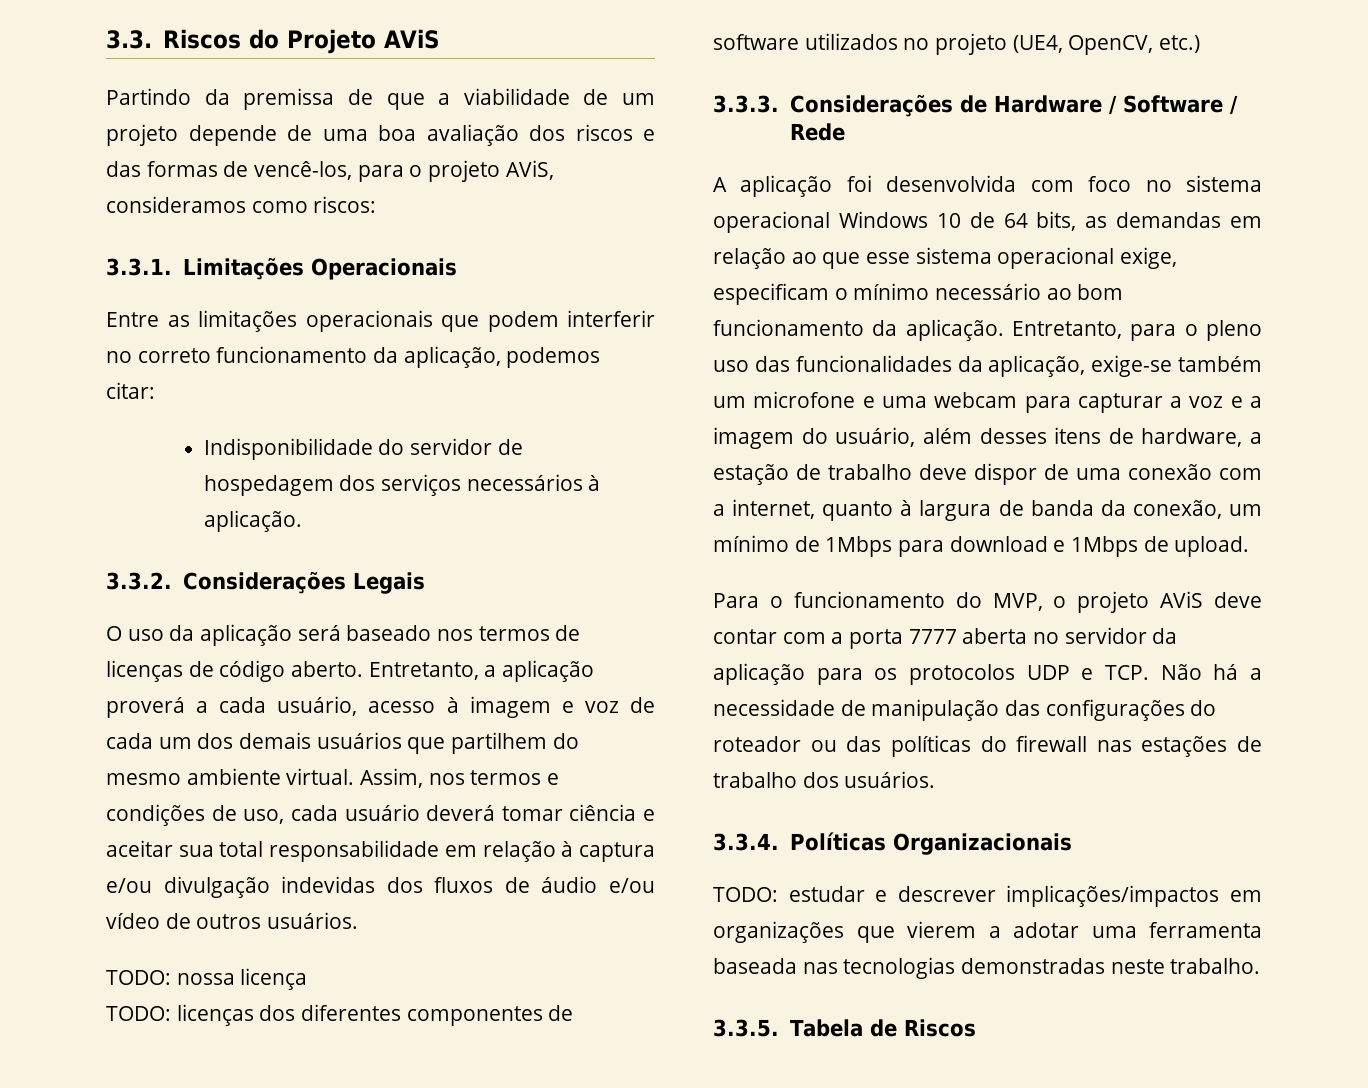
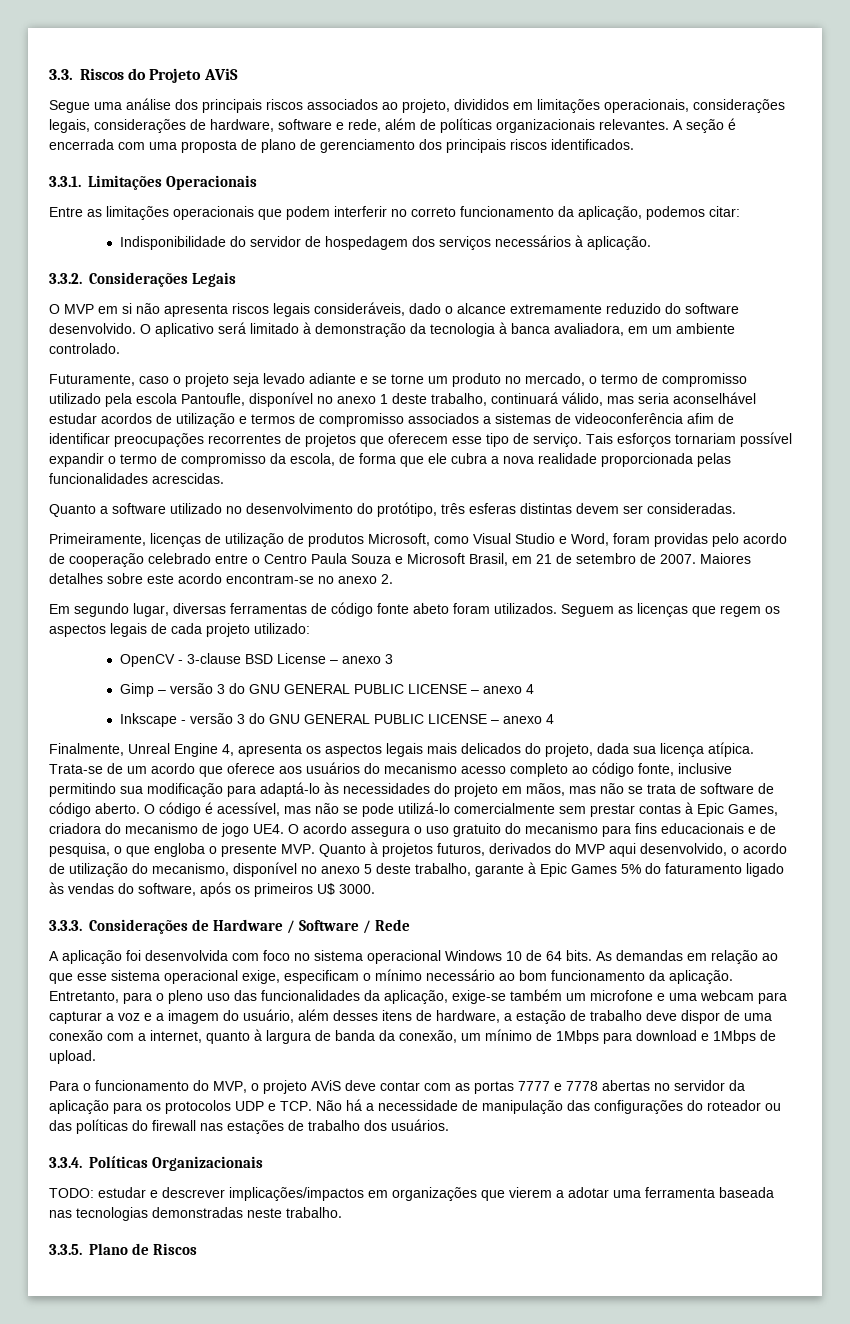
- Partindo da premissa de que a viabilidade de um projeto depende de uma boa avaliação dos riscos e das formas de vencê-los, para o projeto AViS, consideramos como riscos:
+ Segue uma análise dos principais riscos associados ao projeto, divididos em limitações operacionais, considerações legais, considerações de hardware, software e rede, além de políticas organizacionais relevantes. A seção é encerrada com uma proposta de plano de gerenciamento dos principais riscos identificados.
- O uso da aplicação será baseado nos termos de licenças de código aberto. Entretanto, a aplicação proverá a cada usuário, acesso à imagem e voz de cada um dos demais usuários que partilhem do mesmo ambiente virtual. Assim, nos termos e condições de uso, cada usuário deverá tomar ciência e aceitar sua total responsabilidade em relação à captura e/ou divulgação indevidas dos fluxos de áudio e/ou vídeo de outros usuários.
- TODO: nossa licença
- TODO: licenças dos diferentes componentes de software utilizados no projeto (UE4, OpenCV, etc.)
+ O MVP em si não apresenta riscos legais consideráveis, dado o alcance extremamente reduzido do software desenvolvido. O aplicativo será limitado à demonstração da tecnologia à banca avaliadora, em um ambiente controlado.
+ Futuramente, caso o projeto seja levado adiante e se torne um produto no mercado, o termo de compromisso utilizado pela escola Pantoufle, disponível no anexo 1 deste trabalho, continuará válido, mas seria aconselhável estudar acordos de utilização e termos de compromisso associados a sistemas de videoconferência afim de identificar preocupações recorrentes de projetos que oferecem esse tipo de serviço. Tais esforços tornariam possível expandir o termo de compromisso da escola, de forma que ele cubra a nova realidade proporcionada pelas funcionalidades acrescidas.
+ Quanto a software utilizado no desenvolvimento do protótipo, três esferas distintas devem ser consideradas.
+ Primeiramente, licenças de utilização de produtos Microsoft, como Visual Studio e Word, foram providas pelo acordo de cooperação celebrado entre o Centro Paula Souza e Microsoft Brasil, em 21 de setembro de 2007. Maiores detalhes sobre este acordo encontram-se no anexo 2.
+ Em segundo lugar, diversas ferramentas de código fonte abeto foram utilizados. Seguem as licenças que regem os aspectos legais de cada projeto utilizado:
+ OpenCV - 3-clause BSD License – anexo 3
+ Gimp – versão 3 do GNU GENERAL PUBLIC LICENSE – anexo 4
+ Inkscape - versão 3 do GNU GENERAL PUBLIC LICENSE – anexo 4
+ Finalmente, Unreal Engine 4, apresenta os aspectos legais mais delicados do projeto, dada sua licença atípica. Trata-se de um acordo que oferece aos usuários do mecanismo acesso completo ao código fonte, inclusive permitindo sua modificação para adaptá-lo às necessidades do projeto em mãos, mas não se trata de software de código aberto. O código é acessível, mas não se pode utilizá-lo comercialmente sem prestar contas à Epic Games, criadora do mecanismo de jogo UE4. O acordo assegura o uso gratuito do mecanismo para fins educacionais e de pesquisa, o que engloba o presente MVP. Quanto à projetos futuros, derivados do MVP aqui desenvolvido, o acordo de utilização do mecanismo, disponível no anexo 5 deste trabalho, garante à Epic Games 5% do faturamento ligado às vendas do software, após os primeiros U$ 3000.
- A aplicação foi desenvolvida com foco no sistema operacional Windows 10 de 64 bits, as demandas em relação ao que esse sistema operacional exige, especificam o mínimo necessário ao bom funcionamento da aplicação.
+ A aplicação foi desenvolvida com foco no sistema operacional Windows 10 de 64 bits. As demandas em relação ao que esse sistema operacional exige, especificam o mínimo necessário ao bom funcionamento da aplicação.
- Para o funcionamento do MVP, o projeto AViS deve contar com a porta 7777 aberta no servidor da aplicação para os protocolos UDP e TCP. Não há a necessidade de manipulação das configurações do roteador ou das políticas do firewall nas estações de trabalho dos usuários.
+ Para o funcionamento do MVP, o projeto AViS deve contar com as portas 7777 e 7778 abertas no servidor da aplicação para os protocolos UDP e TCP. Não há a necessidade de manipulação das configurações do roteador ou das políticas do firewall nas estações de trabalho dos usuários.
- 3.3.5. Tabela de Riscos
+ 3.3.5. Plano de Riscos

